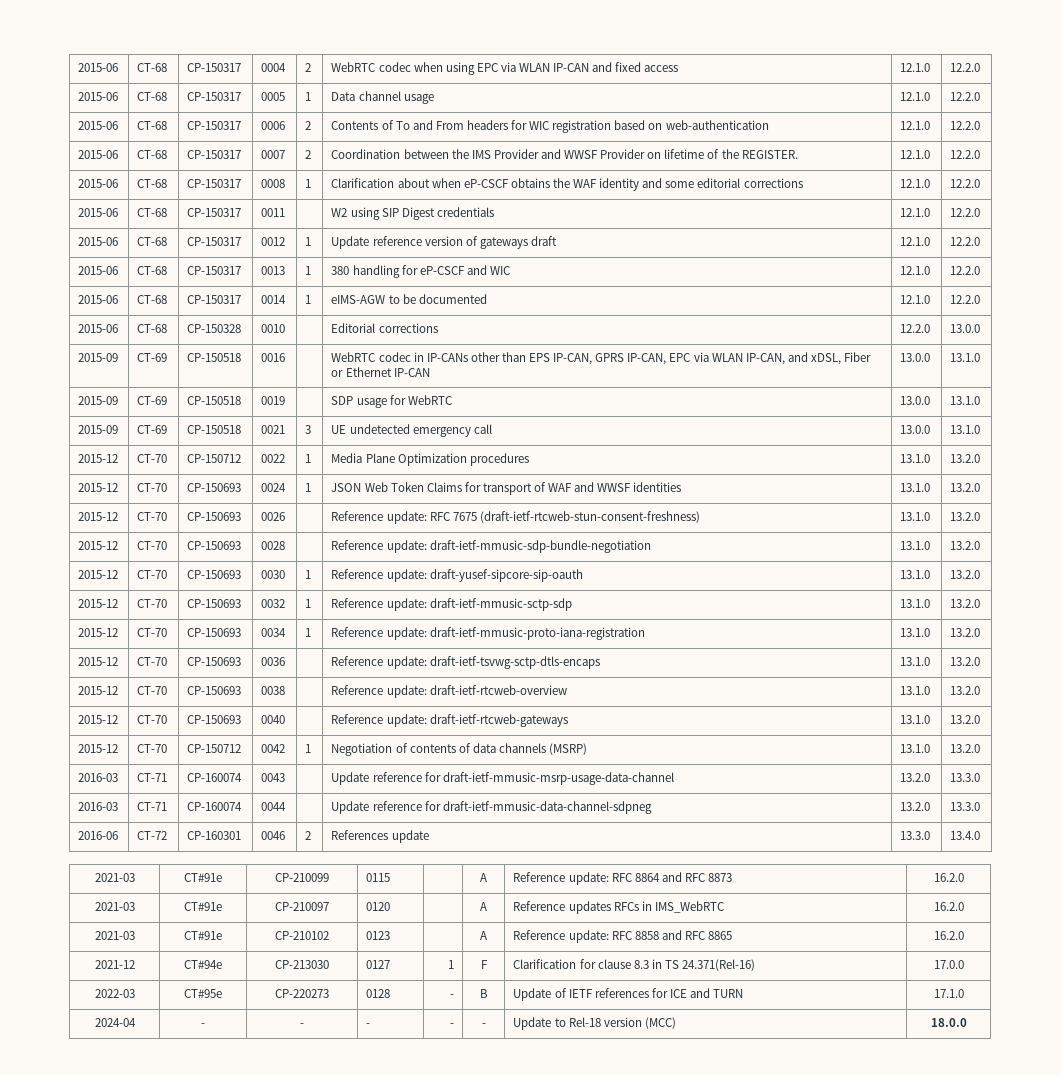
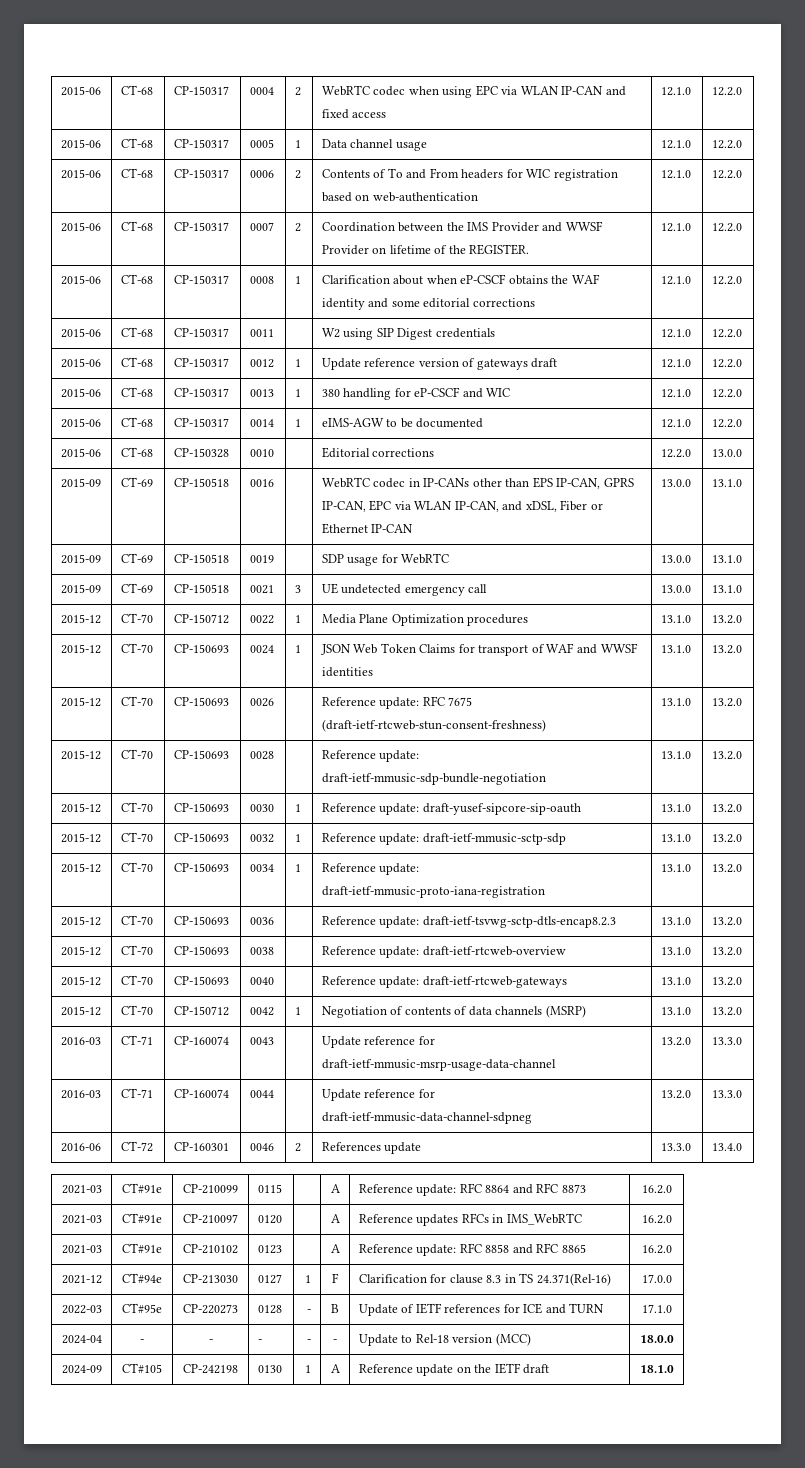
- 2015-12 | CT-70 | CP-150693 | 0036 | | Reference update: draft-ietf-tsvwg-sctp-dtls-encaps | 13.1.0 | 13.2.0
+ 2015-12 | CT-70 | CP-150693 | 0036 | | Reference update: draft-ietf-tsvwg-sctp-dtls-encap8.2.3 | 13.1.0 | 13.2.0
+ 2024-09 | CT#105 | CP-242198 | 0130 | 1 | A | Reference update on the IETF draft | 18.1.0

